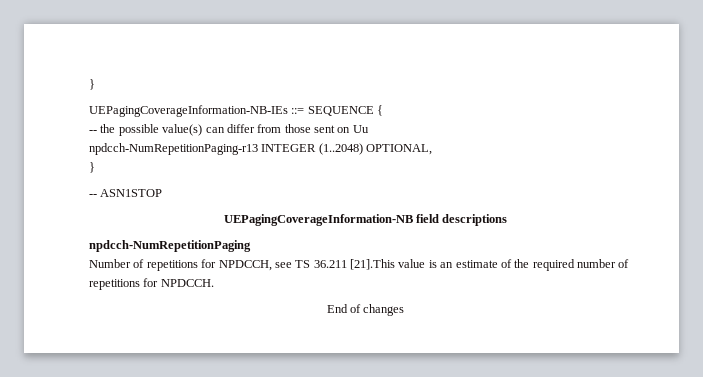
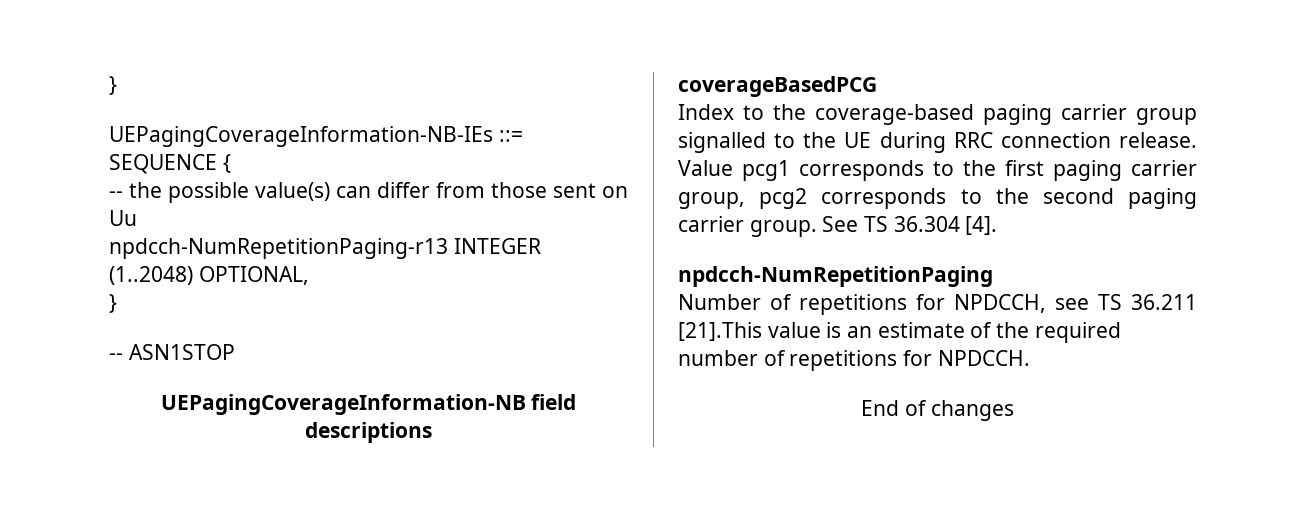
+ coverageBasedPCG
+ Index to the coverage-based paging carrier group signalled to the UE during RRC connection release. Value pcg1 corresponds to the first paging carrier group, pcg2 corresponds to the second paging carrier group. See TS 36.304 [4].

